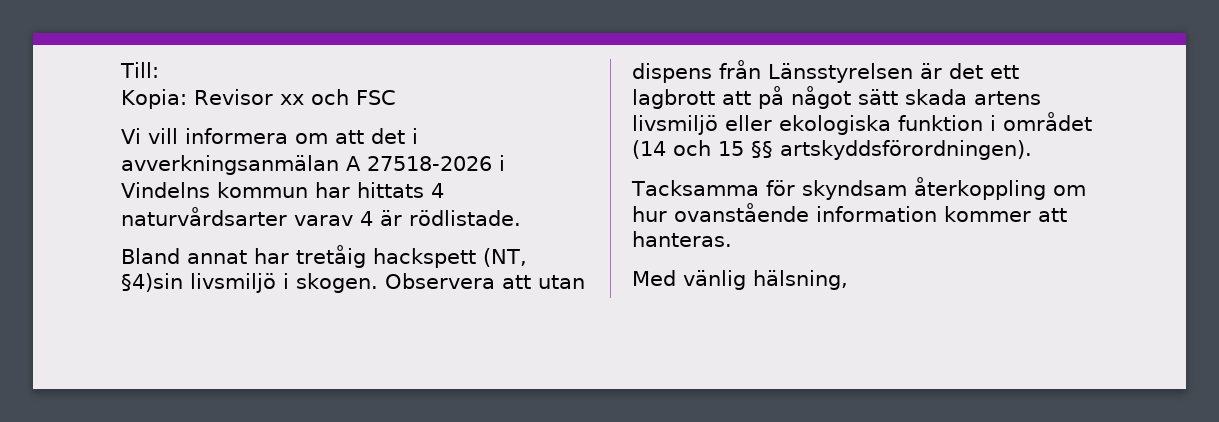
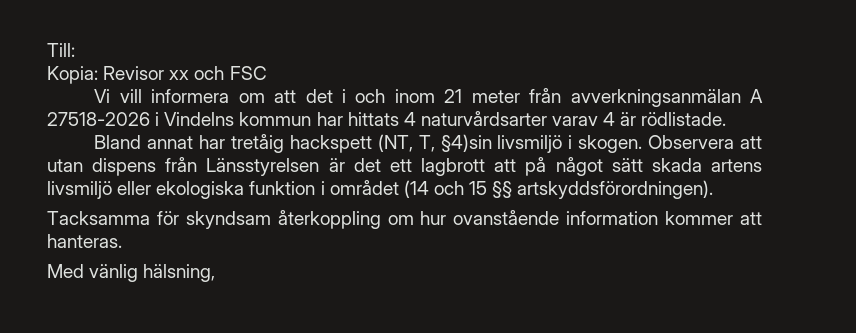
- Vi vill informera om att det i avverkningsanmälan A 27518-2026 i Vindelns kommun har hittats 4 naturvårdsarter varav 4 är rödlistade.
+ Vi vill informera om att det i och inom 21 meter från avverkningsanmälan A 27518-2026 i Vindelns kommun har hittats 4 naturvårdsarter varav 4 är rödlistade.
- Bland annat har tretåig hackspett (NT, §4)sin livsmiljö i skogen.
+ Bland annat har tretåig hackspett (NT, T, §4)sin livsmiljö i skogen.

